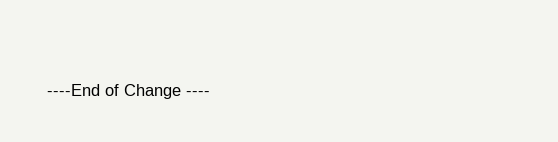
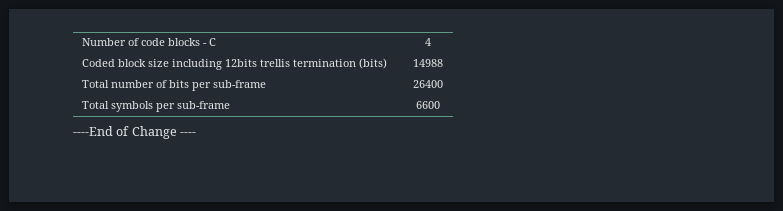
+ Number of code blocks - C | 4
+ Coded block size including 12bits trellis termination (bits) | 14988
+ Total number of bits per sub-frame | 26400
+ Total symbols per sub-frame | 6600

